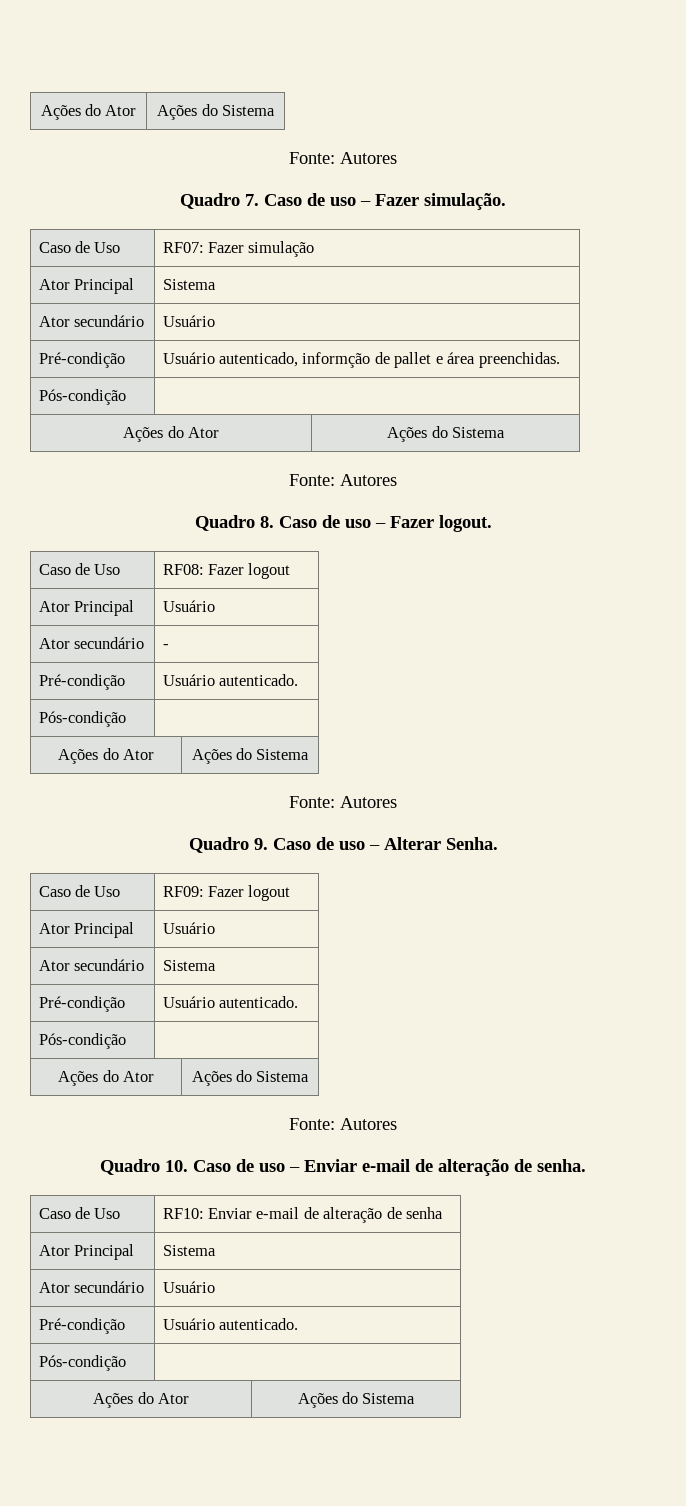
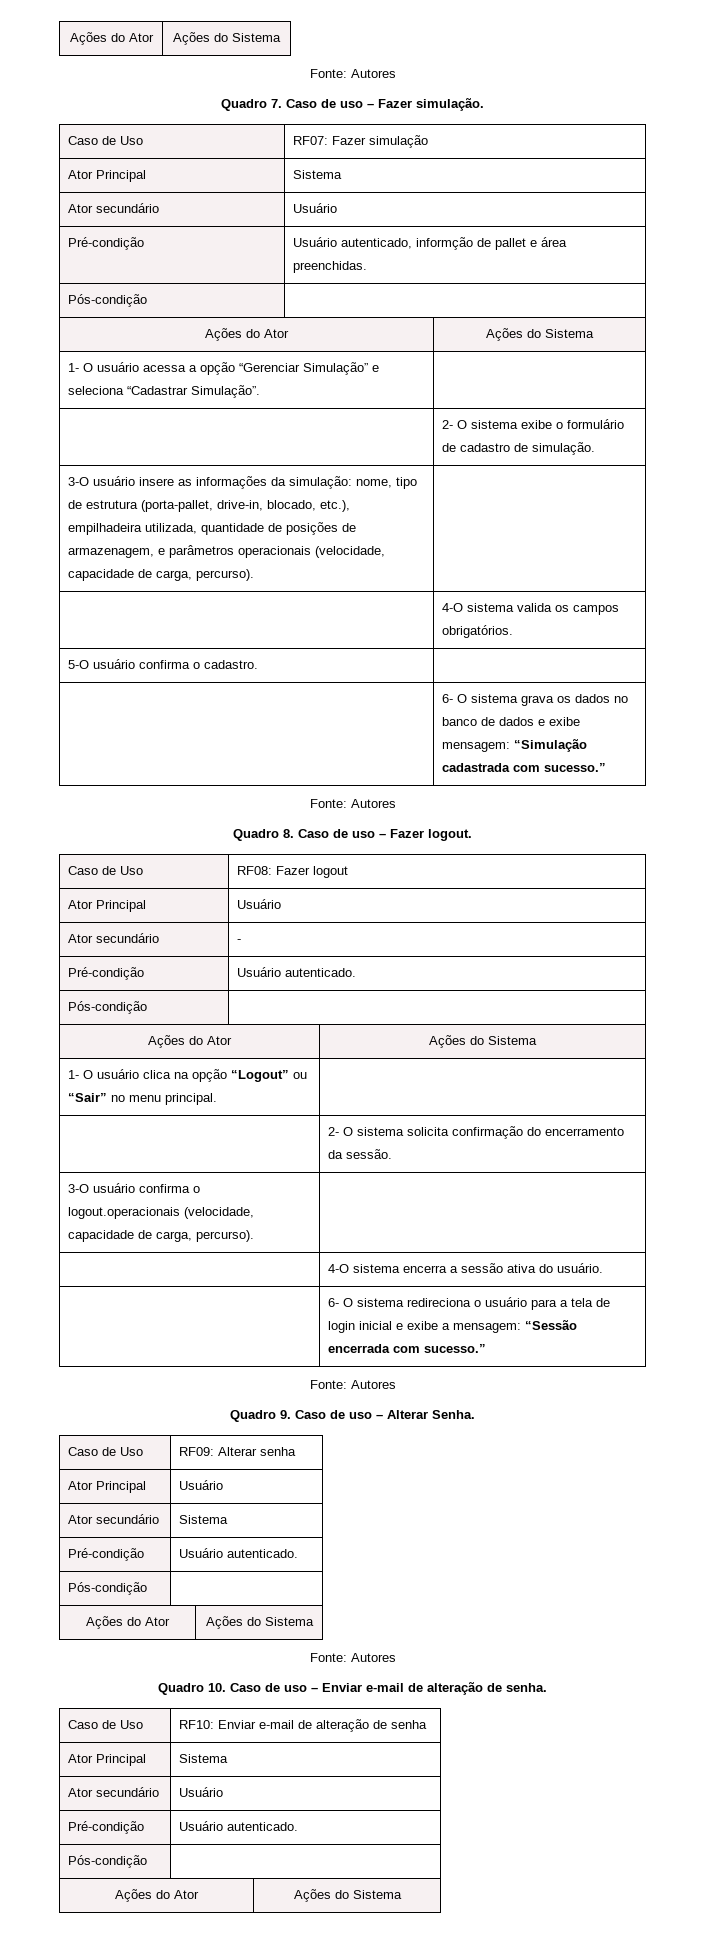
+ 1- O usuário acessa a opção “Gerenciar Simulação” e seleciona “Cadastrar Simulação”. |
+ | 2- O sistema exibe o formulário de cadastro de simulação.
+ 3-O usuário insere as informações da simulação: nome, tipo de estrutura (porta-pallet, drive-in, blocado, etc.), empilhadeira utilizada, quantidade de posições de armazenagem, e parâmetros operacionais (velocidade, capacidade de carga, percurso). |
+ | 4-O sistema valida os campos obrigatórios.
+ 5-O usuário confirma o cadastro. |
+ | 6- O sistema grava os dados no banco de dados e exibe mensagem: “Simulação cadastrada com sucesso.”
+ 1- O usuário clica na opção “Logout” ou “Sair” no menu principal. |
+ | 2- O sistema solicita confirmação do encerramento da sessão.
+ 3-O usuário confirma o logout.operacionais (velocidade, capacidade de carga, percurso). |
+ | 4-O sistema encerra a sessão ativa do usuário.
+ | 6- O sistema redireciona o usuário para a tela de login inicial e exibe a mensagem: “Sessão encerrada com sucesso.”
- Caso de Uso | RF09: Fazer logout
+ Caso de Uso | RF09: Alterar senha

